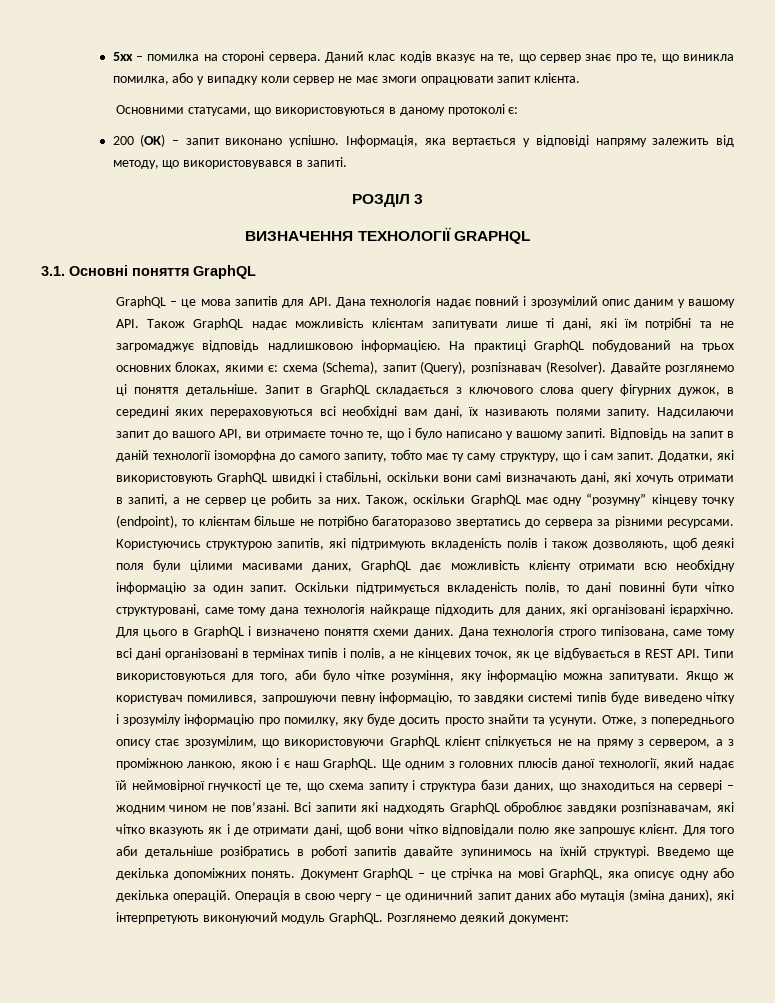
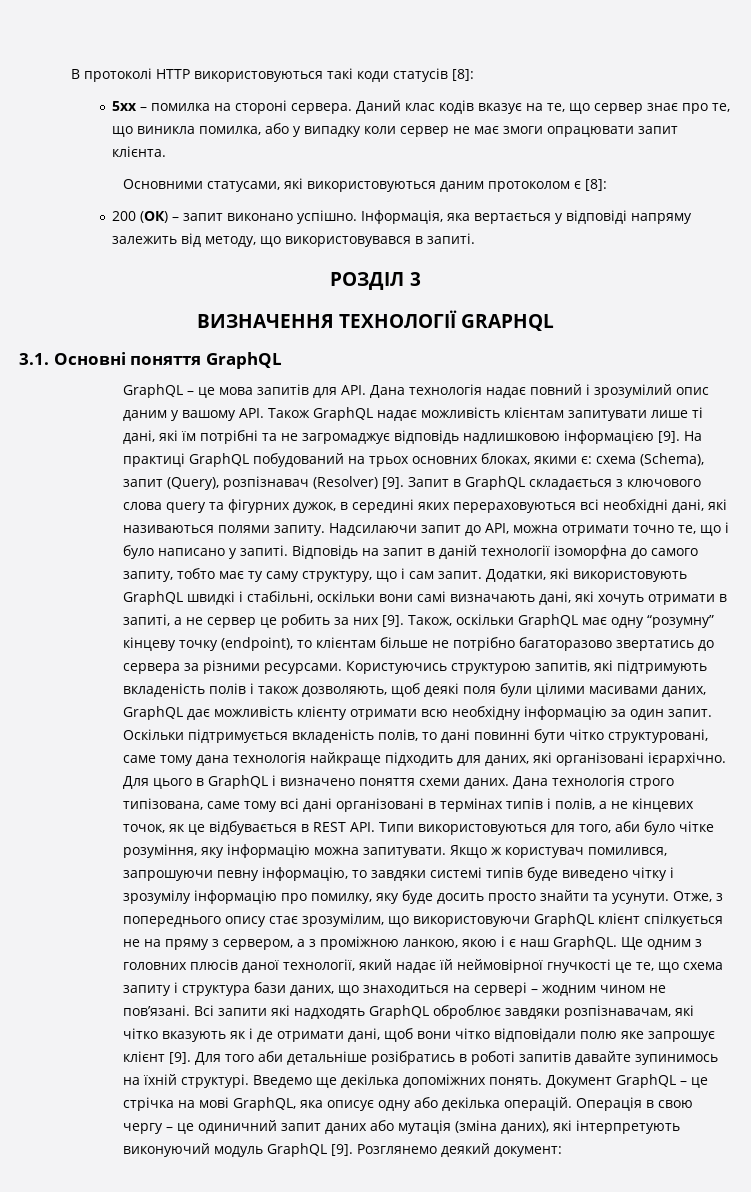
+ В протоколі HTTP використовуються такі коди статусів [8]:
- Основними статусами, що використовуються в даному протоколі є:
+ Основними статусами, які використовуються даним протоколом є [8]:
- GraphQL – це мова запитів для АРІ. Дана технологія надає повний і зрозумілий опис даним у вашому АРІ. Також GraphQL надає можливість клієнтам запитувати лише ті дані, які їм потрібні та не загромаджує відповідь надлишковою інформацією.
+ GraphQL – це мова запитів для АРІ. Дана технологія надає повний і зрозумілий опис даним у вашому АРІ. Також GraphQL надає можливість клієнтам запитувати лише ті дані, які їм потрібні та не загромаджує відповідь надлишковою інформацією [9].
- На практиці GraphQL побудований на трьох основних блоках, якими є: схема (Schema), запит (Query), розпізнавач (Resolver). Давайте розглянемо ці поняття детальніше.
+ На практиці GraphQL побудований на трьох основних блоках, якими є: схема (Schema), запит (Query), розпізнавач (Resolver) [9].
- Запит в GraphQL складається з ключового слова query фігурних дужок, в середині яких перераховуються всі необхідні вам дані, їх називають полями запиту.
+ Запит в GraphQL складається з ключового слова query та фігурних дужок, в середині яких перераховуються всі необхідні дані, які називаються полями запиту.
- Надсилаючи запит до вашого АРІ, ви отримаєте точно те, що і було написано у вашому запиті.
+ Надсилаючи запит до АРІ, можна отримати точно те, що і було написано у запиті.
- Додатки, які використовують GraphQL швидкі і стабільні, оскільки вони самі визначають дані, які хочуть отримати в запиті, а не сервер це робить за них.
+ Додатки, які використовують GraphQL швидкі і стабільні, оскільки вони самі визначають дані, які хочуть отримати в запиті, а не сервер це робить за них [9].
- Всі запити які надходять GraphQL оброблює завдяки розпізнавачам, які чітко вказують як і де отримати дані, щоб вони чітко відповідали полю яке запрошує клієнт.
+ Всі запити які надходять GraphQL оброблює завдяки розпізнавачам, які чітко вказують як і де отримати дані, щоб вони чітко відповідали полю яке запрошує клієнт [9].
- Операція в свою чергу – це одиничний запит даних або мутація (зміна даних), які інтерпретують виконуючий модуль GraphQL.
+ Операція в свою чергу – це одиничний запит даних або мутація (зміна даних), які інтерпретують виконуючий модуль GraphQL [9].

